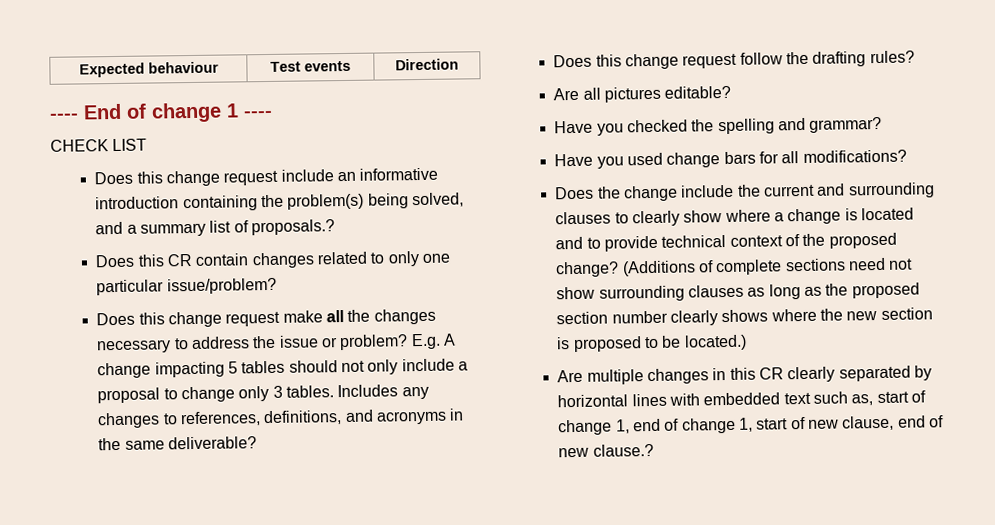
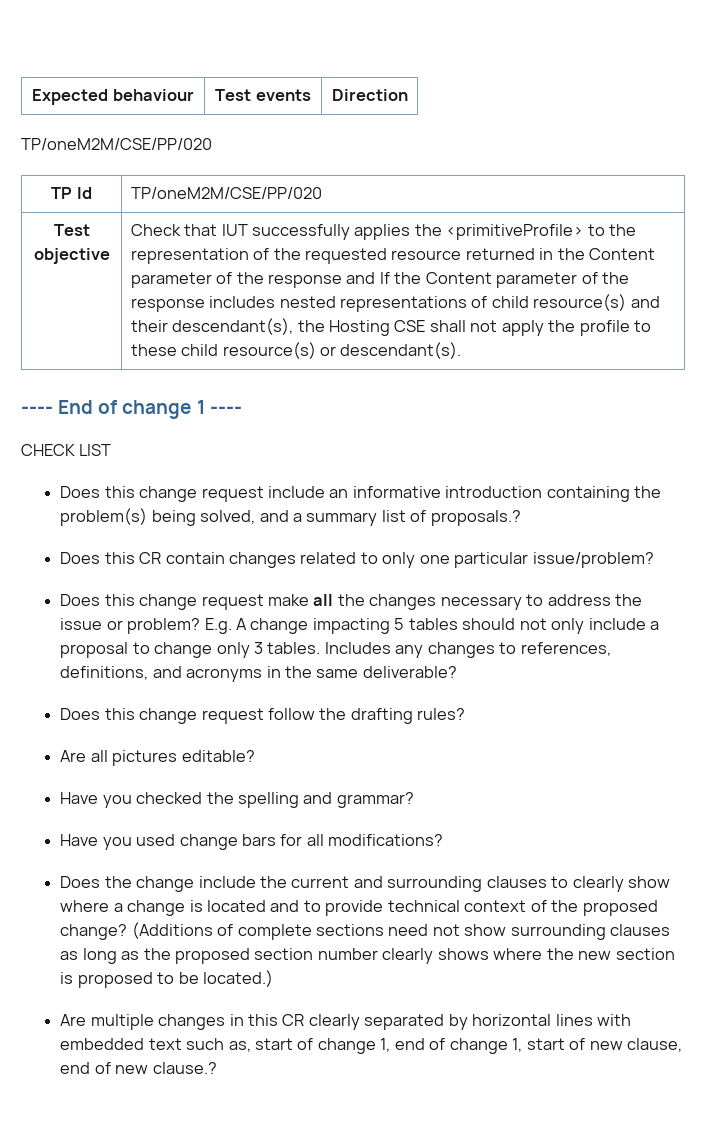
  Expected behaviour | Test events | Direction
+ TP/oneM2M/CSE/PP/020
+ TP Id | TP/oneM2M/CSE/PP/020
+ Test objective | Check that IUT successfully applies the <primitiveProfile> to the representation of the requested resource returned in the Content parameter of the response and If the Content parameter of the response includes nested representations of child resource(s) and their descendant(s), the Hosting CSE shall not apply the profile to these child resource(s) or descendant(s).

